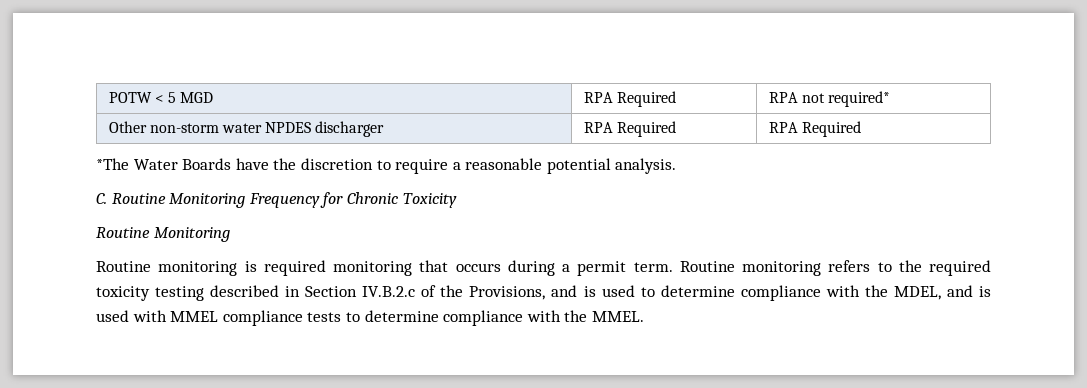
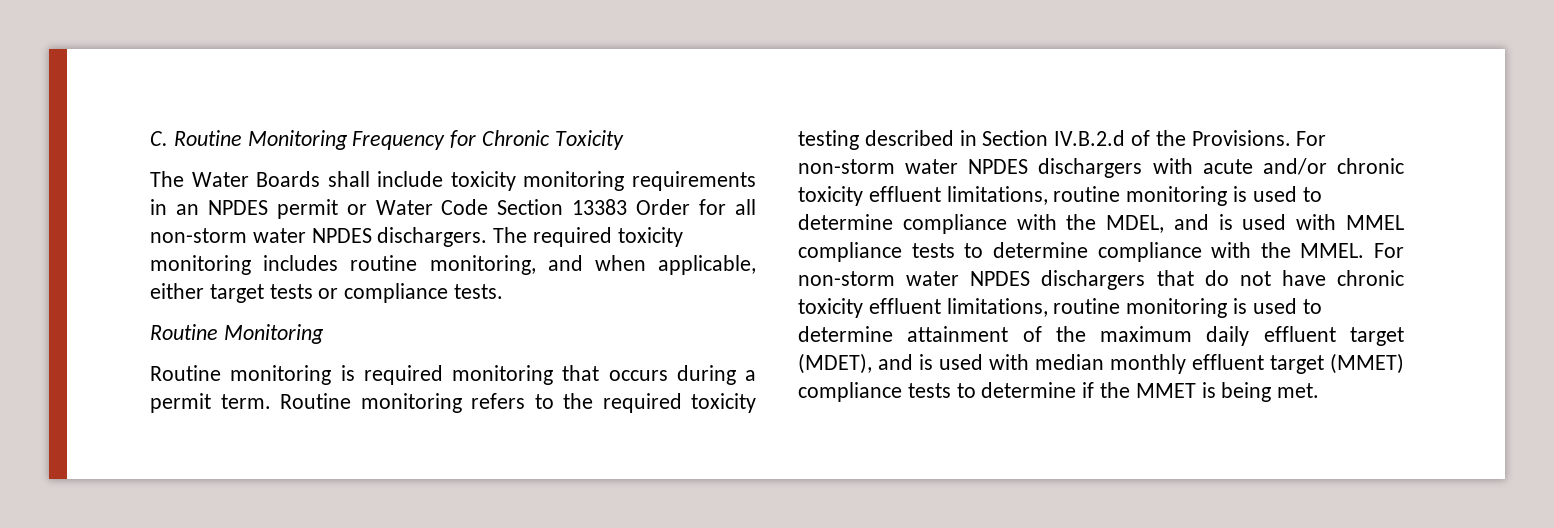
- POTW < 5 MGD | RPA Required | RPA not required*
- Other non-storm water NPDES discharger | RPA Required | RPA Required
- *The Water Boards have the discretion to require a reasonable potential analysis.
+ The Water Boards shall include toxicity monitoring requirements in an NPDES permit or Water Code Section 13383 Order for all non-storm water NPDES dischargers. The required toxicity monitoring includes routine monitoring, and when applicable, either target tests or compliance tests.
- Routine monitoring refers to the required toxicity testing described in Section IV.B.2.c of the Provisions, and is used to determine compliance with the MDEL, and is used with MMEL compliance tests to determine compliance with the MMEL.
+ Routine monitoring refers to the required toxicity testing described in Section IV.B.2.d of the Provisions. For non-storm water NPDES dischargers with acute and/or chronic toxicity effluent limitations, routine monitoring is used to determine compliance with the MDEL, and is used with MMEL compliance tests to determine compliance with the MMEL.
+ For non-storm water NPDES dischargers that do not have chronic toxicity effluent limitations, routine monitoring is used to determine attainment of the maximum daily effluent target (MDET), and is used with median monthly effluent target (MMET) compliance tests to determine if the MMET is being met.

